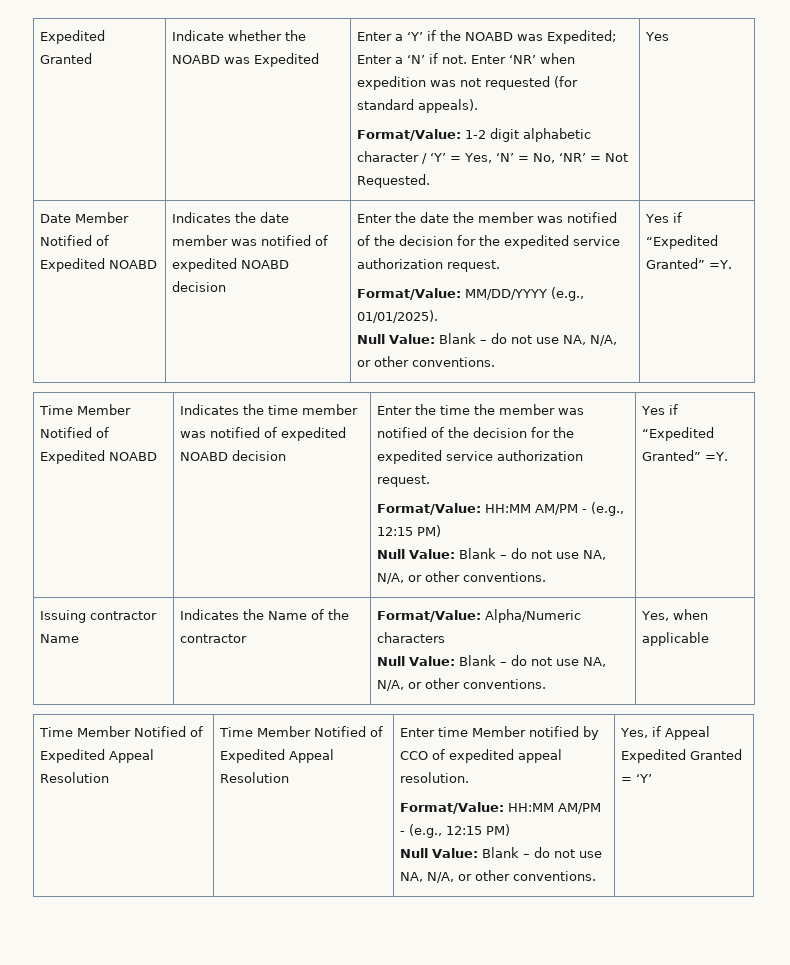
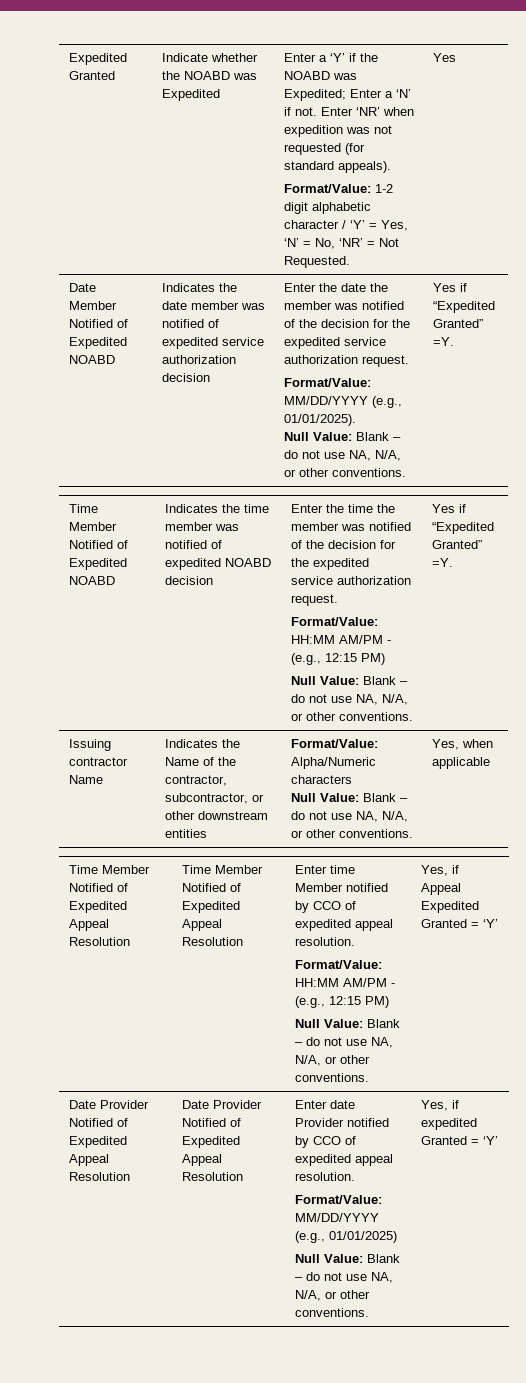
- Indicates the date member was notified of expedited NOABD decision
+ Indicates the date member was notified of expedited service authorization decision
- Issuing contractor Name | Indicates the Name of the contractor | Format/Value: Alpha/Numeric characters
+ Issuing contractor Name | Indicates the Name of the contractor, subcontractor, or other downstream entities | Format/Value: Alpha/Numeric characters
+ Date Provider Notified of Expedited Appeal Resolution | Date Provider Notified of Expedited Appeal Resolution | Enter date Provider notified by CCO of expedited appeal resolution.
+ Format/Value: MM/DD/YYYY (e.g., 01/01/2025)
+ Null Value: Blank – do not use NA, N/A, or other conventions. | Yes, if expedited Granted = ‘Y’

